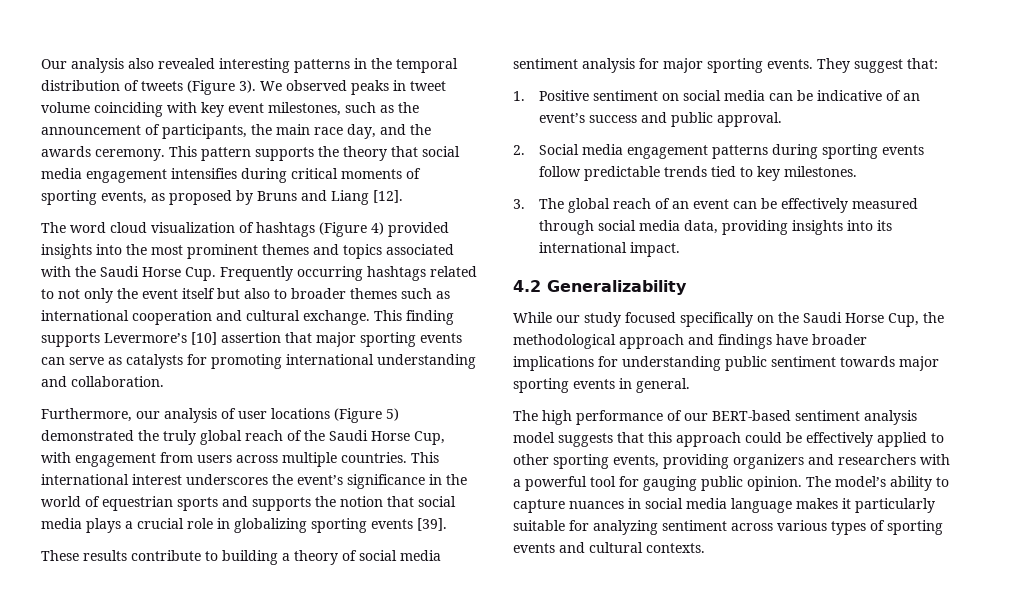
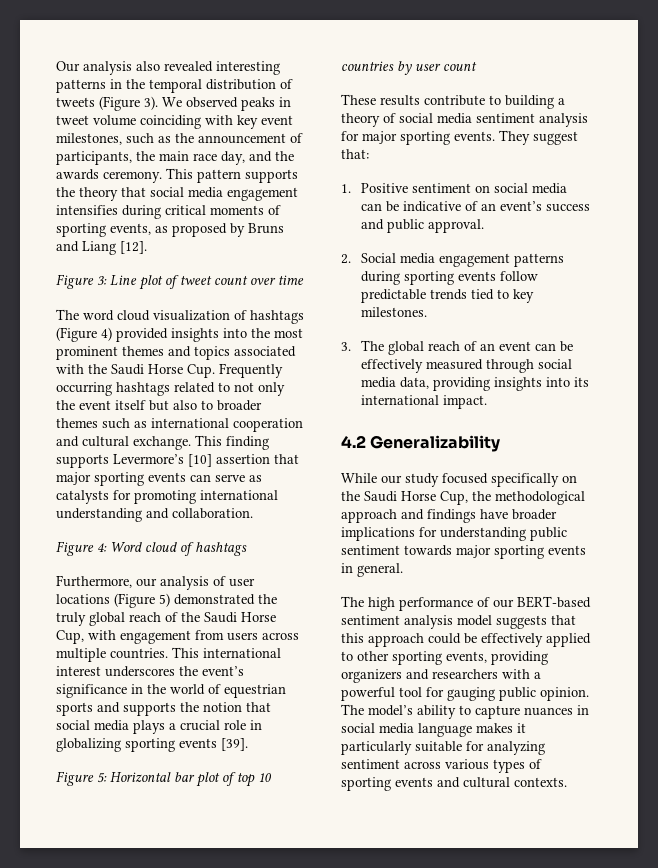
+ Figure 3: Line plot of tweet count over time
+ Figure 4: Word cloud of hashtags
+ Figure 5: Horizontal bar plot of top 10 countries by user count

